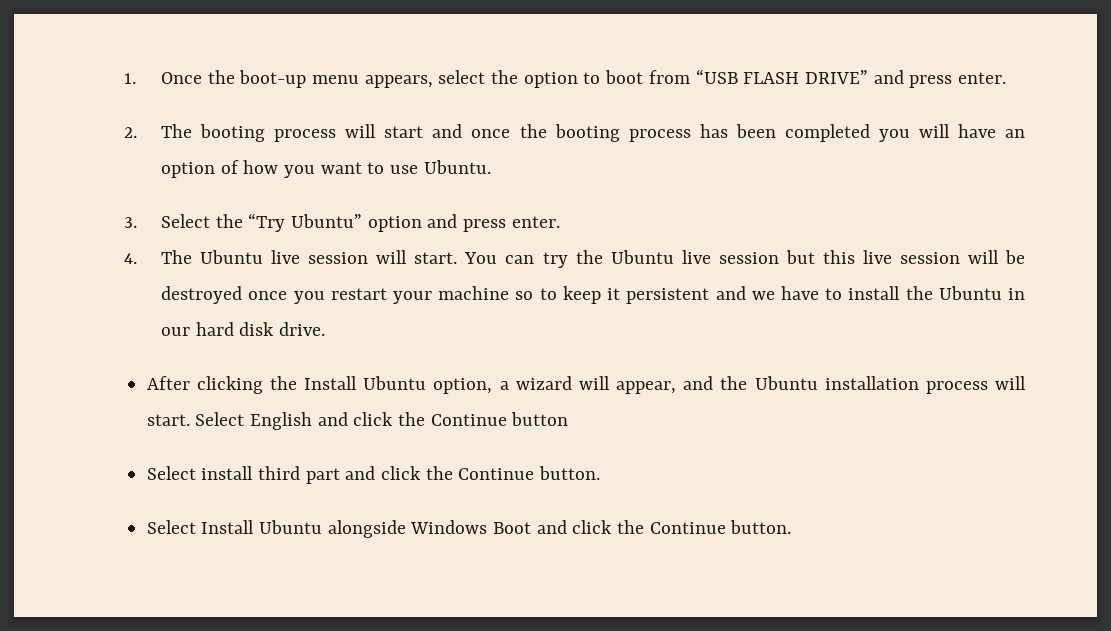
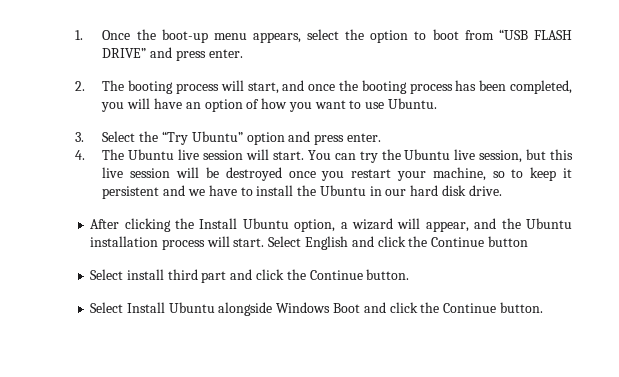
- 2. The booting process will start and once the booting process has been completed you will have an option of how you want to use Ubuntu.
+ 2. The booting process will start, and once the booting process has been completed, you will have an option of how you want to use Ubuntu.
- You can try the Ubuntu live session but this live session will be destroyed once you restart your machine so to keep it persistent and we have to install the Ubuntu in our hard disk drive.
+ You can try the Ubuntu live session, but this live session will be destroyed once you restart your machine, so to keep it persistent and we have to install the Ubuntu in our hard disk drive.

